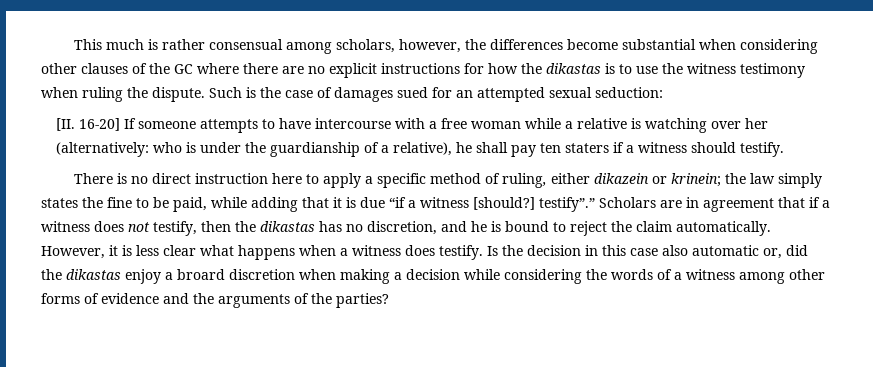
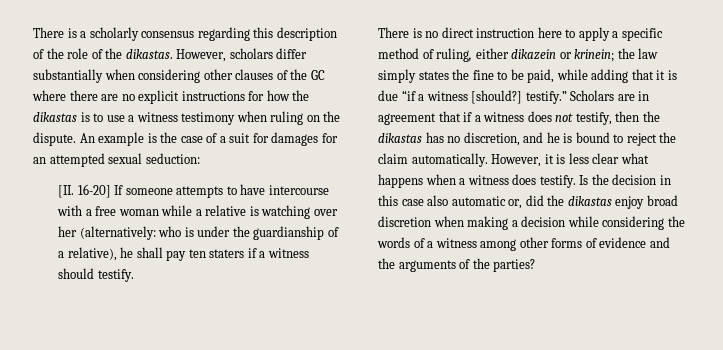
- This much is rather consensual among scholars, however, the differences become substantial when considering other clauses of the GC where there are no explicit instructions for how the dikastas is to use the witness testimony when ruling the dispute.
+ There is a scholarly consensus regarding this description of the role of the dikastas. However, scholars differ substantially when considering other clauses of the GC where there are no explicit instructions for how the dikastas is to use a witness testimony when ruling on the dispute.
- Such is the case of damages sued for an attempted sexual seduction:
+ An example is the case of a suit for damages for an attempted sexual seduction:
- There is no direct instruction here to apply a specific method of ruling, either dikazein or krinein; the law simply states the fine to be paid, while adding that it is due “if a witness [should?] testify”.”
+ There is no direct instruction here to apply a specific method of ruling, either dikazein or krinein; the law simply states the fine to be paid, while adding that it is due “if a witness [should?] testify.”
- Is the decision in this case also automatic or, did the dikastas enjoy a broard discretion when making a decision while considering the words of a witness among other forms of evidence and the arguments of the parties?
+ Is the decision in this case also automatic or, did the dikastas enjoy broad discretion when making a decision while considering the words of a witness among other forms of evidence and the arguments of the parties?

